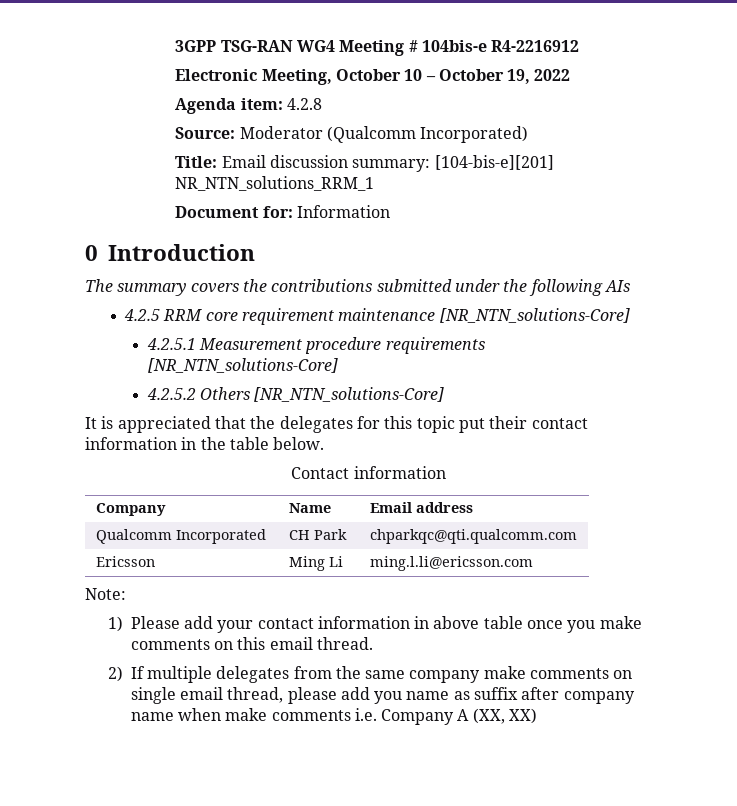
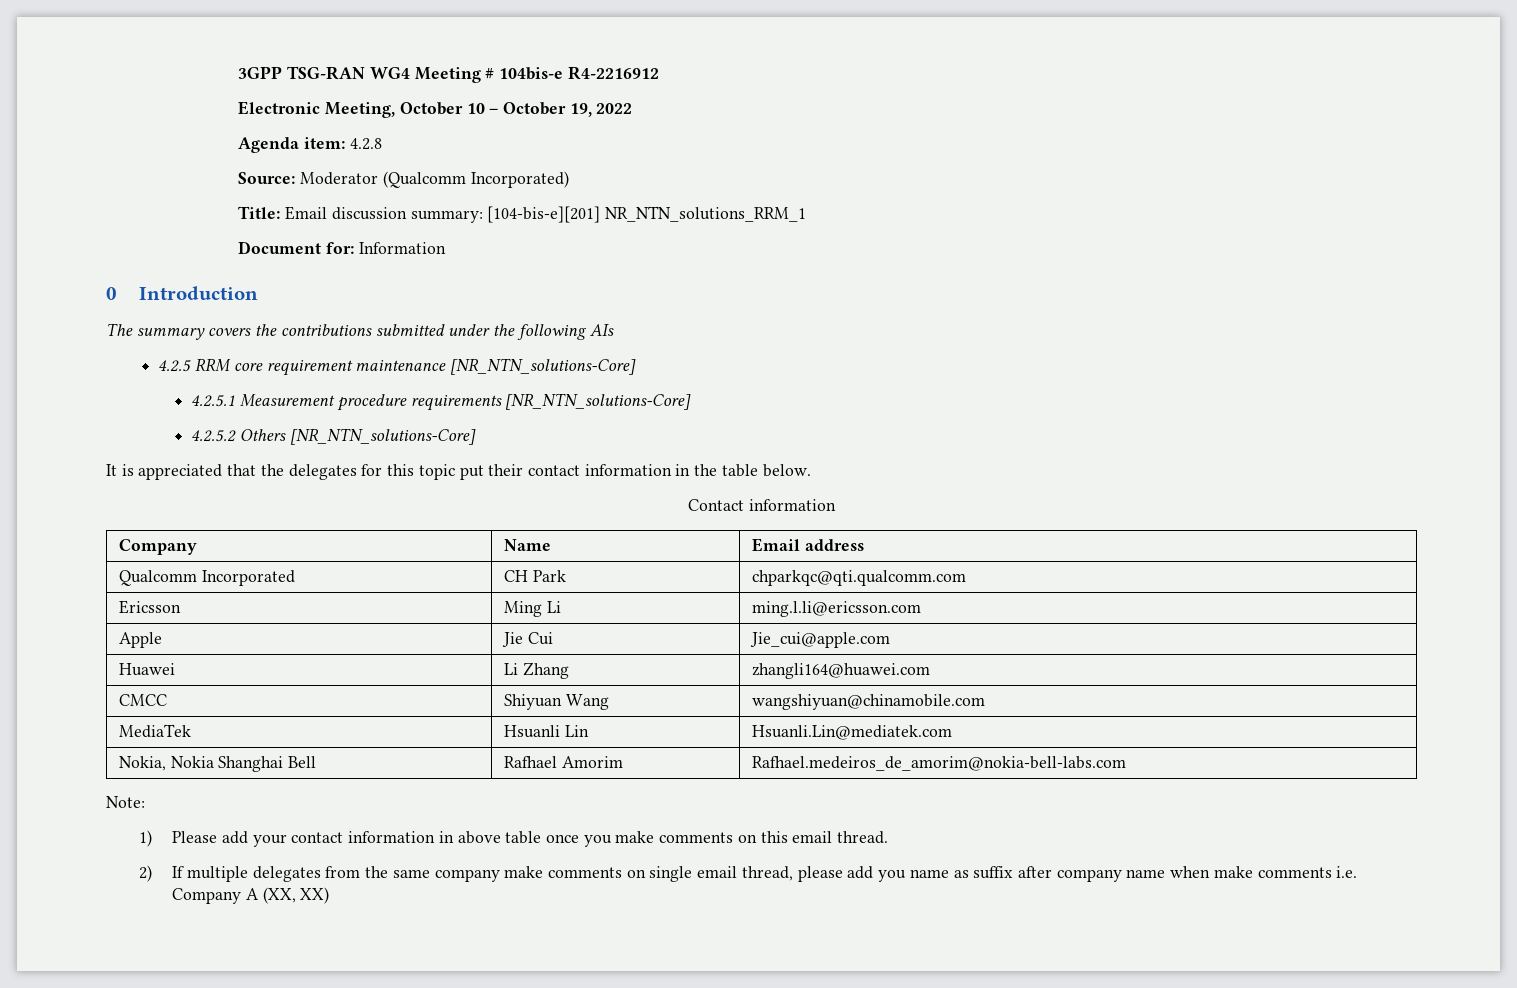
+ Apple | Jie Cui | Jie_cui@apple.com
+ Huawei | Li Zhang | zhangli164@huawei.com
+ CMCC | Shiyuan Wang | wangshiyuan@chinamobile.com
+ MediaTek | Hsuanli Lin | Hsuanli.Lin@mediatek.com
+ Nokia, Nokia Shanghai Bell | Rafhael Amorim | Rafhael.medeiros_de_amorim@nokia-bell-labs.com

